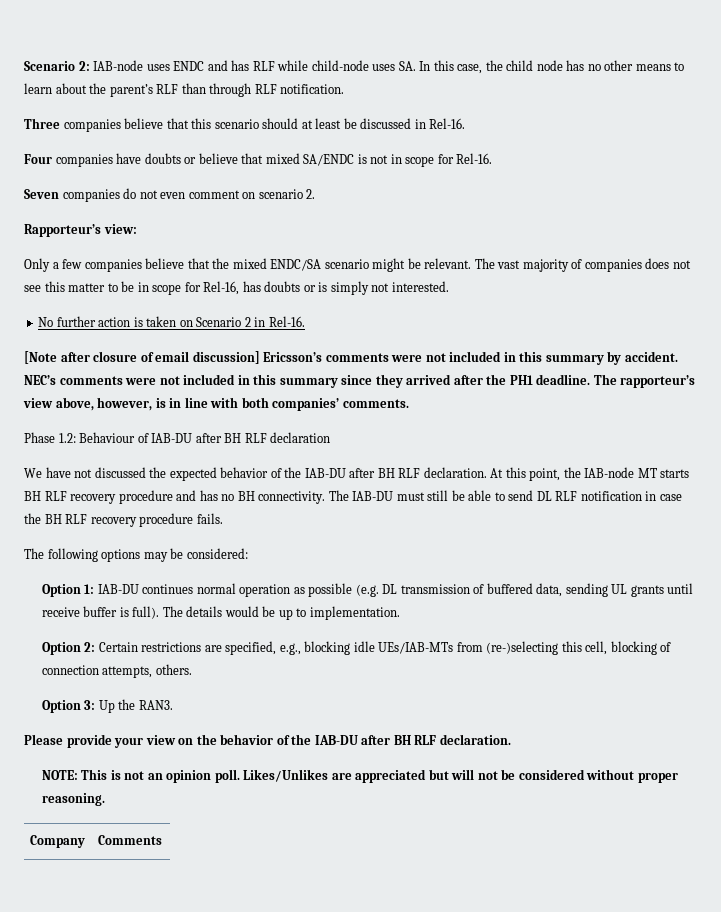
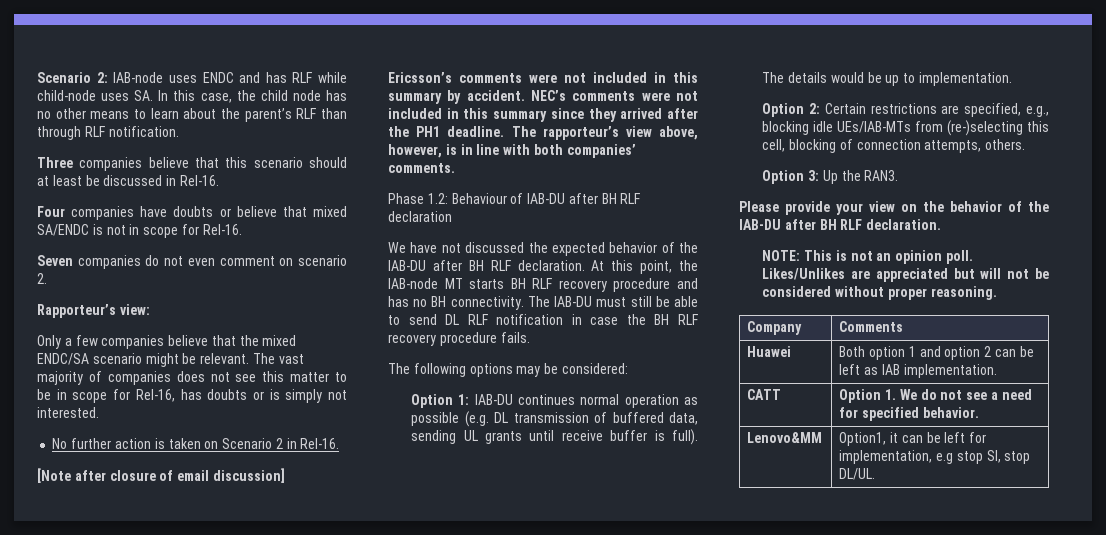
+ Huawei | Both option 1 and option 2 can be left as IAB implementation.
+ CATT | Option 1. We do not see a need for specified behavior.
+ Lenovo&MM | Option1, it can be left for implementation, e.g stop SI, stop DL/UL.

